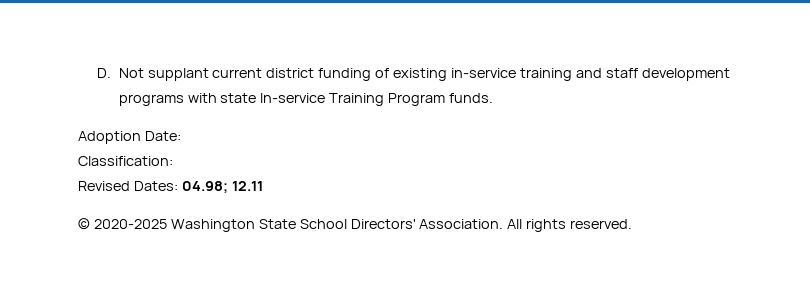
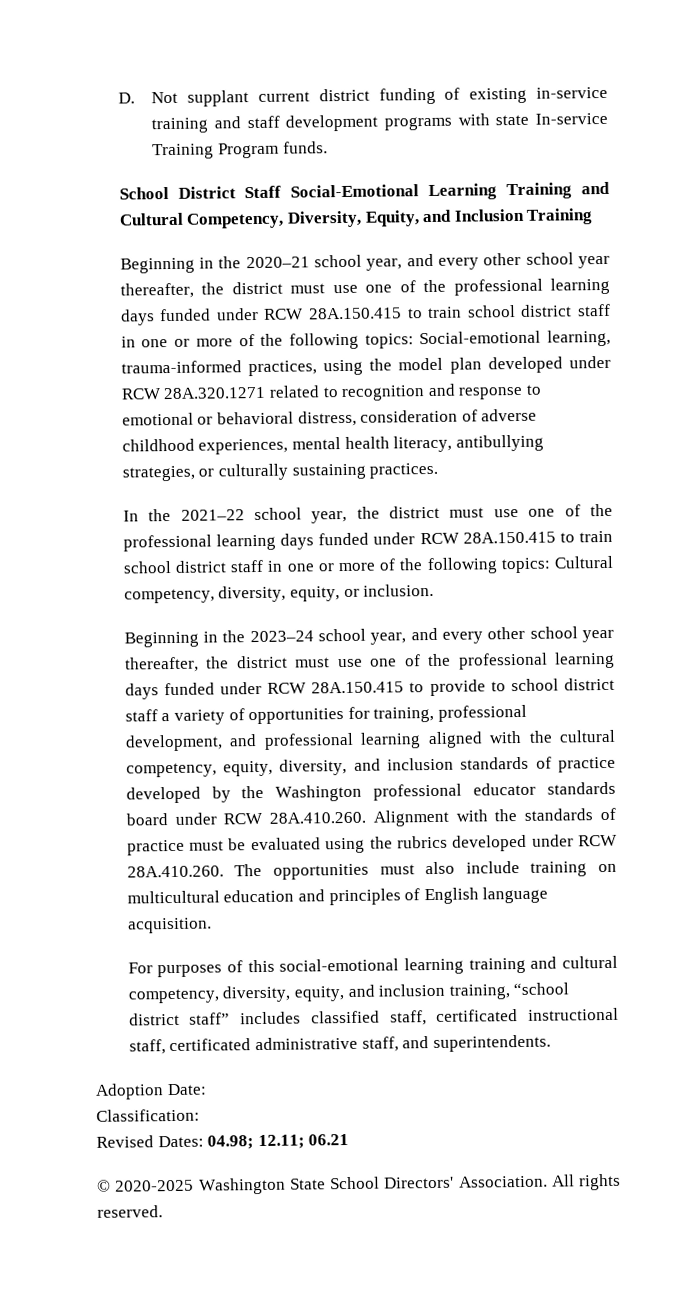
+ School District Staff Social-Emotional Learning Training and Cultural Competency, Diversity, Equity, and Inclusion Training
+ Beginning in the 2020–21 school year, and every other school year thereafter, the district must use one of the professional learning days funded under RCW 28A.150.415 to train school district staff in one or more of the following topics: Social-emotional learning, trauma-informed practices, using the model plan developed under RCW 28A.320.1271 related to recognition and response to emotional or behavioral distress, consideration of adverse childhood experiences, mental health literacy, antibullying strategies, or culturally sustaining practices.
+ In the 2021–22 school year, the district must use one of the professional learning days funded under RCW 28A.150.415 to train school district staff in one or more of the following topics: Cultural competency, diversity, equity, or inclusion.
+ Beginning in the 2023–24 school year, and every other school year thereafter, the district must use one of the professional learning days funded under RCW 28A.150.415 to provide to school district staff a variety of opportunities for training, professional development, and professional learning aligned with the cultural competency, equity, diversity, and inclusion standards of practice developed by the Washington professional educator standards board under RCW 28A.410.260. Alignment with the standards of practice must be evaluated using the rubrics developed under RCW 28A.410.260. The opportunities must also include training on multicultural education and principles of English language acquisition.
+ For purposes of this social-emotional learning training and cultural competency, diversity, equity, and inclusion training, “school district staff” includes classified staff, certificated instructional staff, certificated administrative staff, and superintendents.
- Revised Dates: 04.98; 12.11
+ Revised Dates: 04.98; 12.11; 06.21

